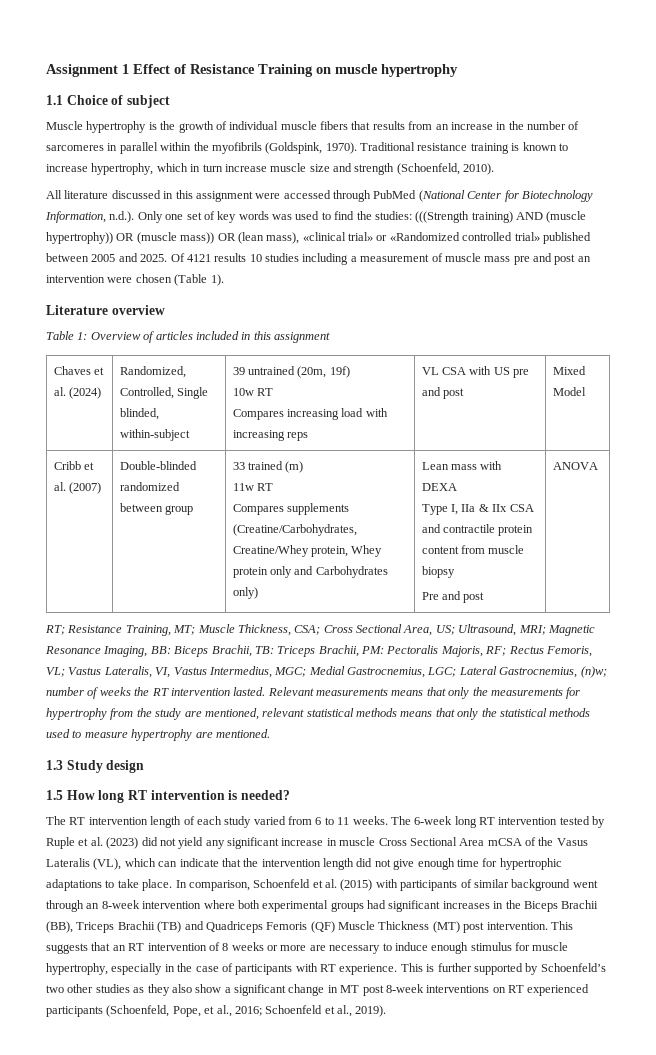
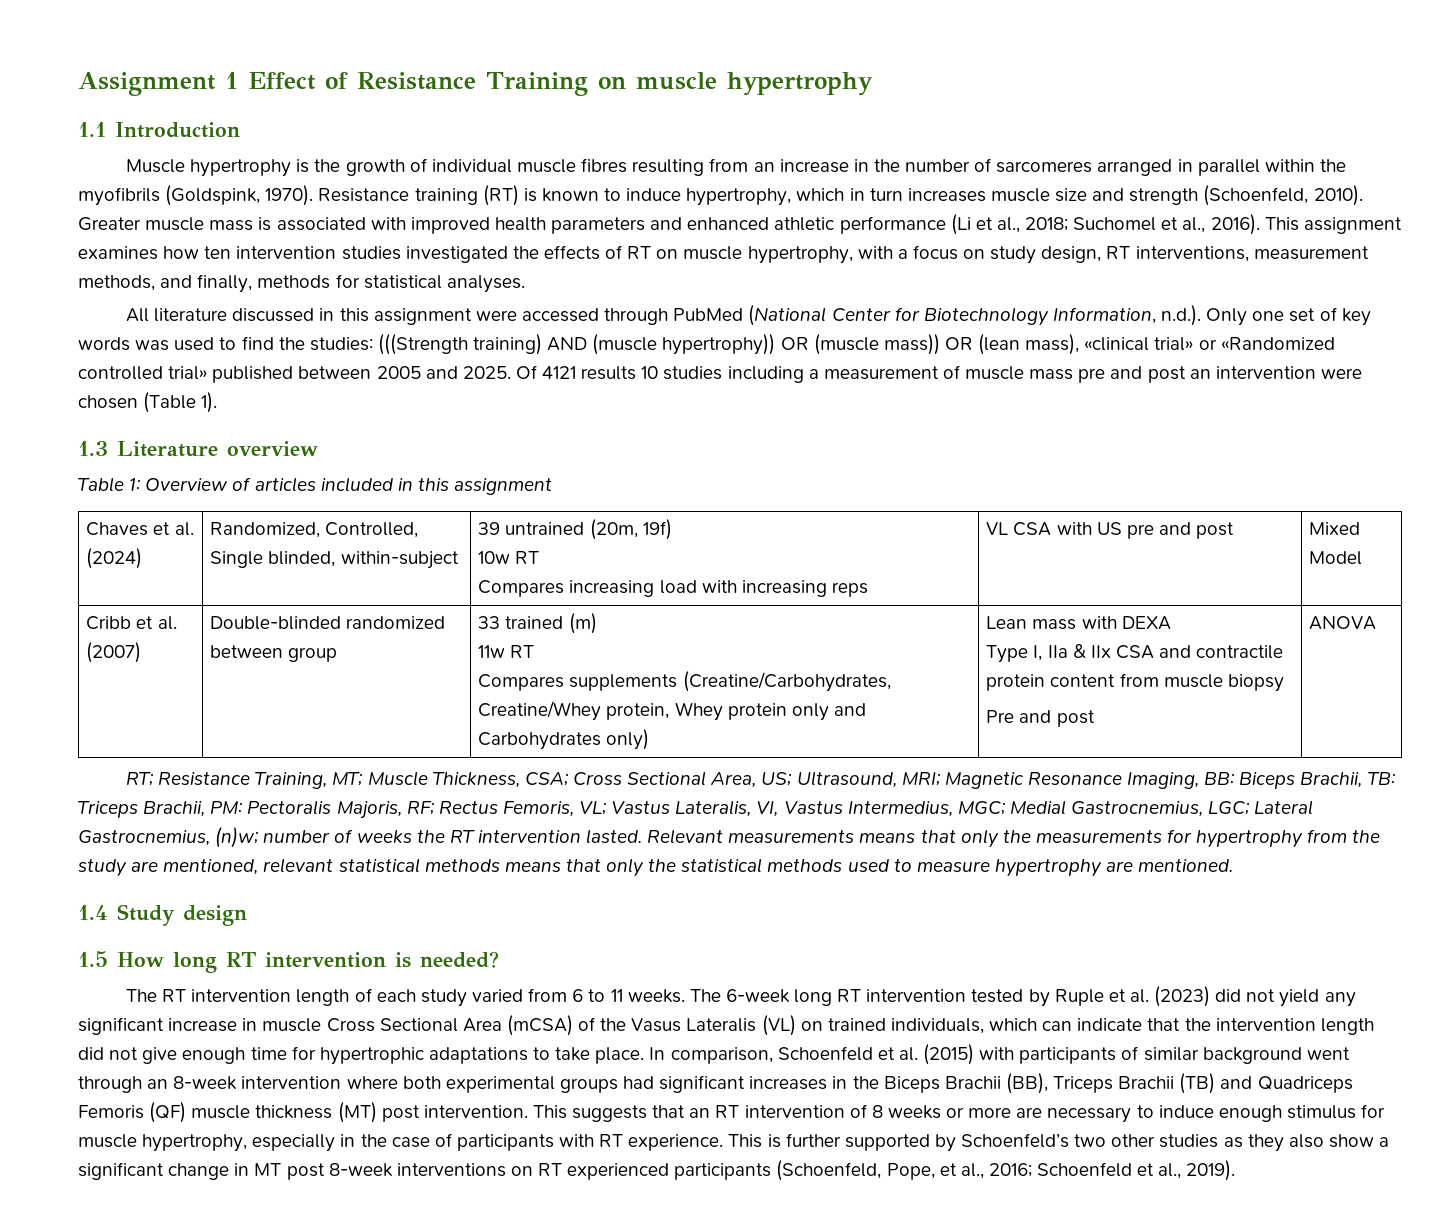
- 1.1 Choice of subject
+ 1.1 Introduction
- Muscle hypertrophy is the growth of individual muscle fibers that results from an increase in the number of sarcomeres in parallel within the myofibrils (Goldspink, 1970).
+ Muscle hypertrophy is the growth of individual muscle fibres resulting from an increase in the number of sarcomeres arranged in parallel within the myofibrils (Goldspink, 1970).
- Traditional resistance training is known to increase hypertrophy, which in turn increase muscle size and strength (Schoenfeld, 2010).
+ Resistance training (RT) is known to induce hypertrophy, which in turn increases muscle size and strength (Schoenfeld, 2010). Greater muscle mass is associated with improved health parameters and enhanced athletic performance (Li et al., 2018; Suchomel et al., 2016). This assignment examines how ten intervention studies investigated the effects of RT on muscle hypertrophy, with a focus on study design, RT interventions, measurement methods, and finally, methods for statistical analyses.
- Literature overview
+ 1.3 Literature overview
- 1.3 Study design
+ 1.4 Study design
- The 6-week long RT intervention tested by Ruple et al. (2023) did not yield any significant increase in muscle Cross Sectional Area mCSA of the Vasus Lateralis (VL), which can indicate that the intervention length did not give enough time for hypertrophic adaptations to take place.
+ The 6-week long RT intervention tested by Ruple et al. (2023) did not yield any significant increase in muscle Cross Sectional Area (mCSA) of the Vasus Lateralis (VL) on trained individuals, which can indicate that the intervention length did not give enough time for hypertrophic adaptations to take place.
- In comparison, Schoenfeld et al. (2015) with participants of similar background went through an 8-week intervention where both experimental groups had significant increases in the Biceps Brachii (BB), Triceps Brachii (TB) and Quadriceps Femoris (QF) Muscle Thickness (MT) post intervention.
+ In comparison, Schoenfeld et al. (2015) with participants of similar background went through an 8-week intervention where both experimental groups had significant increases in the Biceps Brachii (BB), Triceps Brachii (TB) and Quadriceps Femoris (QF) muscle thickness (MT) post intervention.

